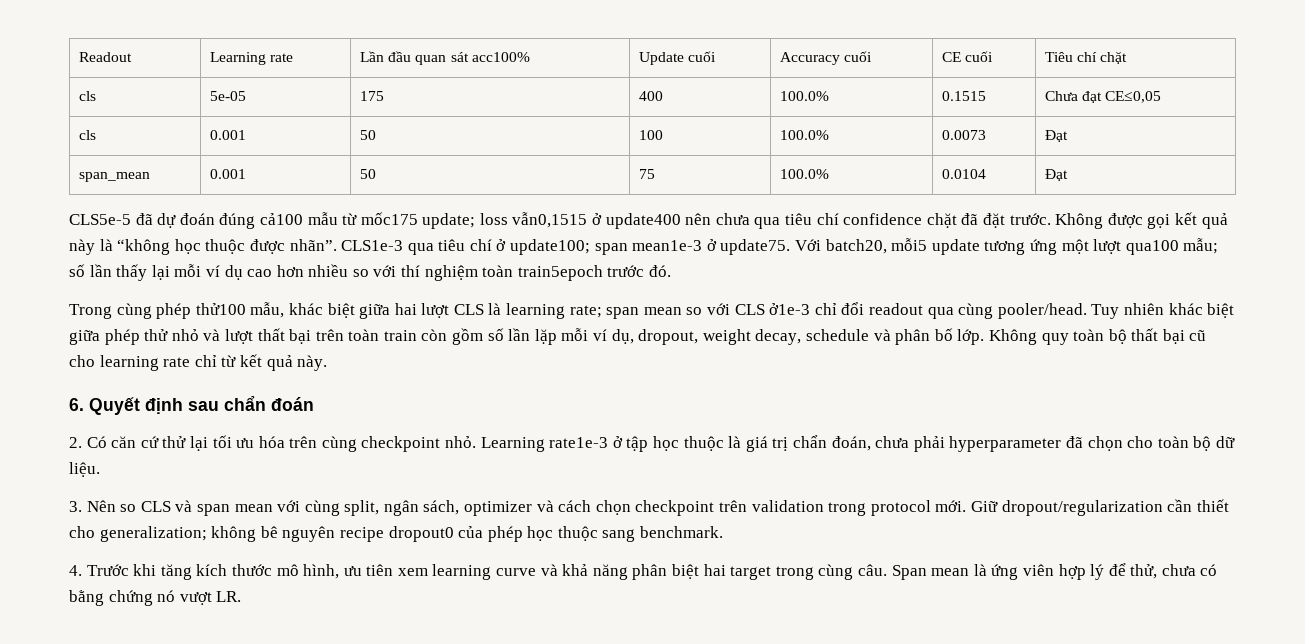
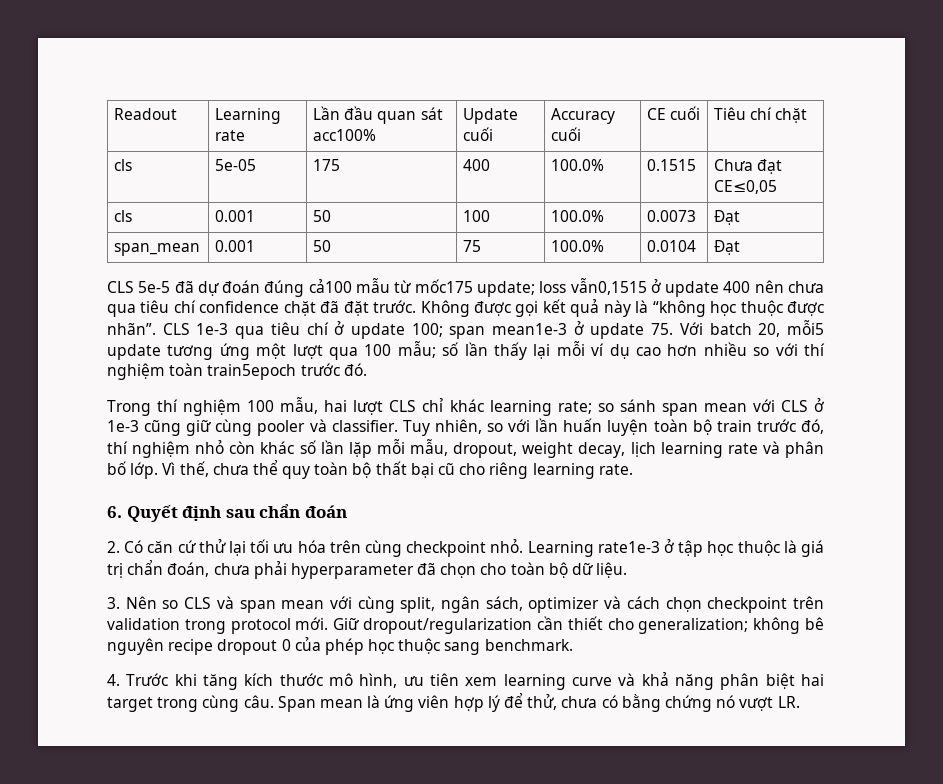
- CLS5e-5 đã dự đoán đúng cả100 mẫu từ mốc175 update; loss vẫn0,1515 ở update400 nên chưa qua tiêu chí confidence chặt đã đặt trước.
+ CLS 5e-5 đã dự đoán đúng cả100 mẫu từ mốc175 update; loss vẫn0,1515 ở update 400 nên chưa qua tiêu chí confidence chặt đã đặt trước.
- CLS1e-3 qua tiêu chí ở update100; span mean1e-3 ở update75. Với batch20, mỗi5 update tương ứng một lượt qua100 mẫu; số lần thấy lại mỗi ví dụ cao hơn nhiều so với thí nghiệm toàn train5epoch trước đó.
+ CLS 1e-3 qua tiêu chí ở update 100; span mean1e-3 ở update 75. Với batch 20, mỗi5 update tương ứng một lượt qua 100 mẫu; số lần thấy lại mỗi ví dụ cao hơn nhiều so với thí nghiệm toàn train5epoch trước đó.
- Trong cùng phép thử100 mẫu, khác biệt giữa hai lượt CLS là learning rate; span mean so với CLS ở1e-3 chỉ đổi readout qua cùng pooler/head. Tuy nhiên khác biệt giữa phép thử nhỏ và lượt thất bại trên toàn train còn gồm số lần lặp mỗi ví dụ, dropout, weight decay, schedule và phân bố lớp.
+ Trong thí nghiệm 100 mẫu, hai lượt CLS chỉ khác learning rate; so sánh span mean với CLS ở 1e-3 cũng giữ cùng pooler và classifier. Tuy nhiên, so với lần huấn luyện toàn bộ train trước đó, thí nghiệm nhỏ còn khác số lần lặp mỗi mẫu, dropout, weight decay, lịch learning rate và phân bố lớp.
- Không quy toàn bộ thất bại cũ cho learning rate chỉ từ kết quả này.
+ Vì thế, chưa thể quy toàn bộ thất bại cũ cho riêng learning rate.
- Giữ dropout/regularization cần thiết cho generalization; không bê nguyên recipe dropout0 của phép học thuộc sang benchmark.
+ Giữ dropout/regularization cần thiết cho generalization; không bê nguyên recipe dropout 0 của phép học thuộc sang benchmark.

